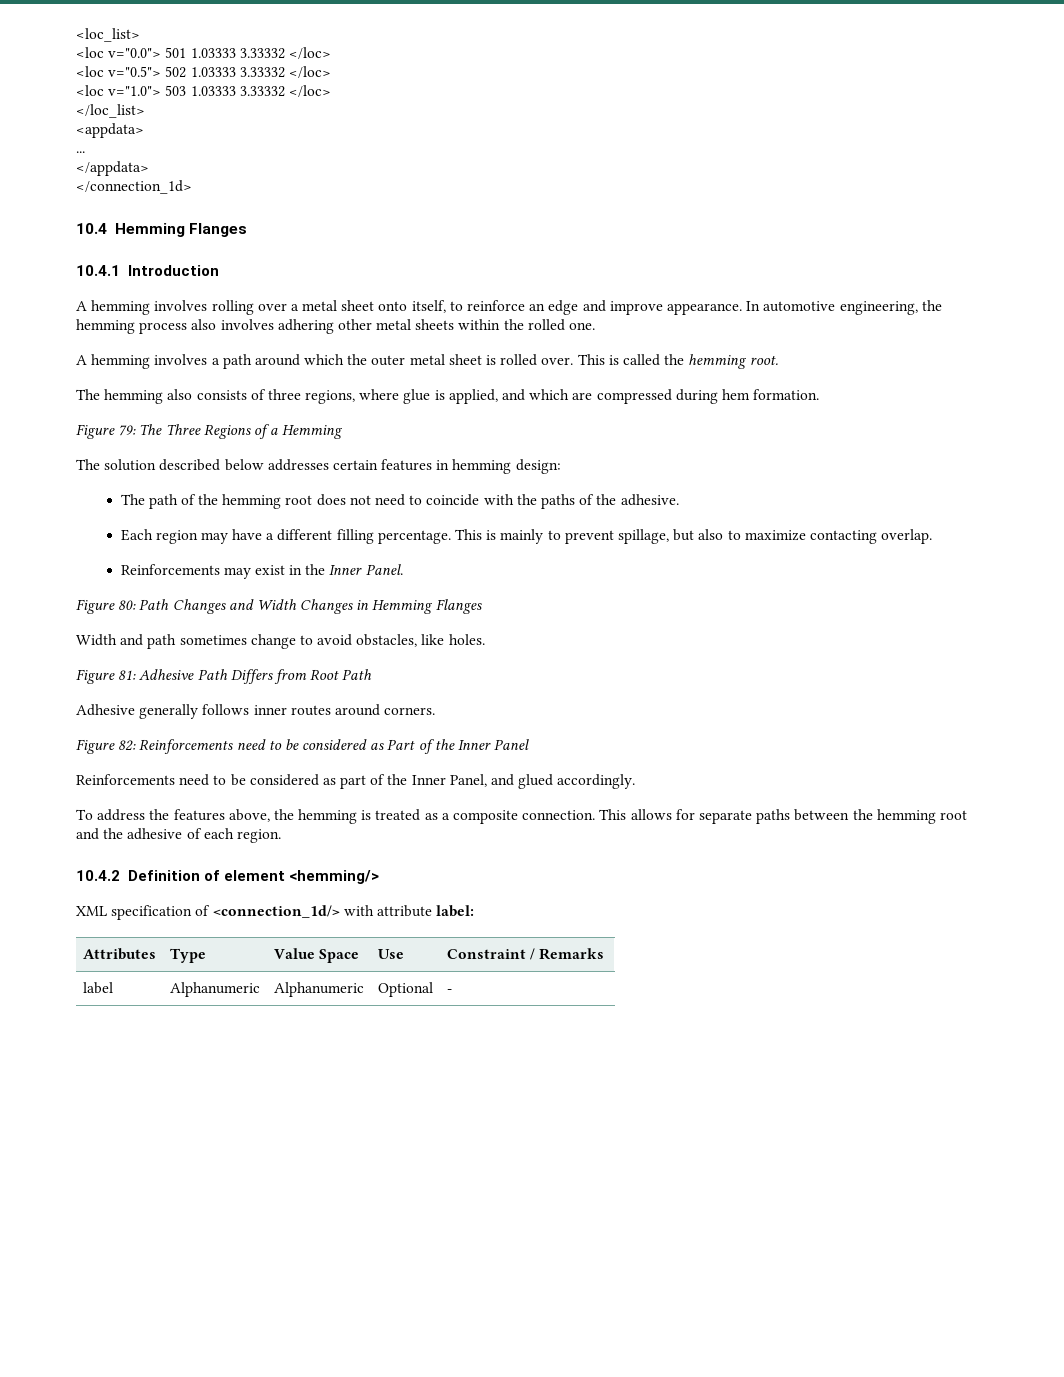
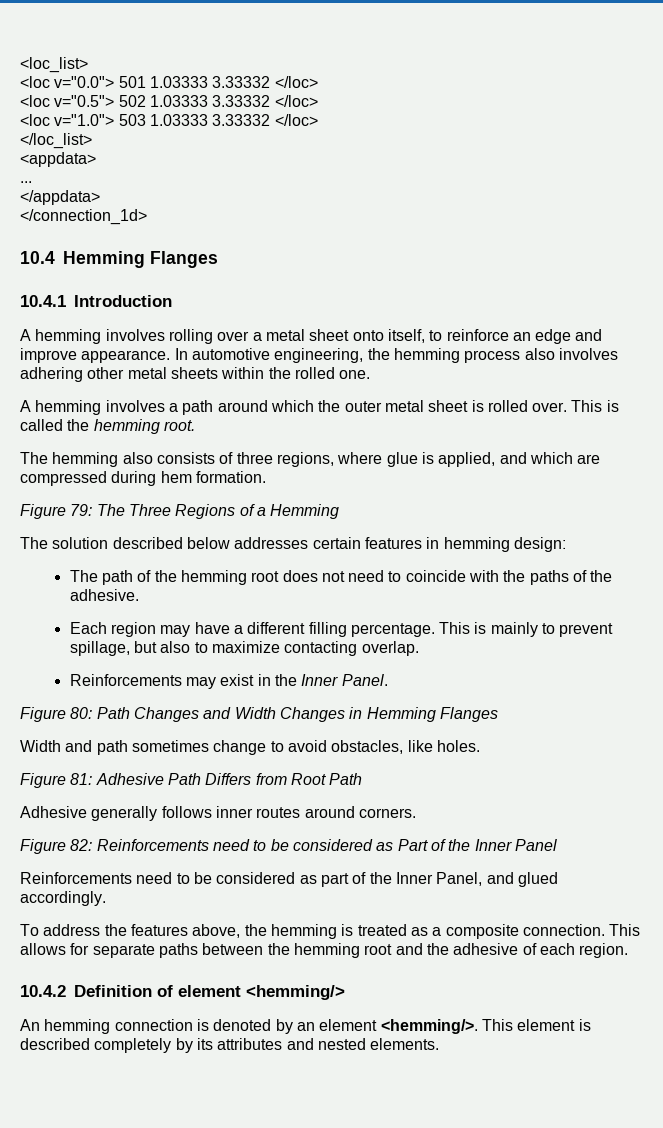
- XML specification of <connection_1d/> with attribute label:
- Attributes | Type | Value Space | Use | Constraint / Remarks
- label | Alphanumeric | Alphanumeric | Optional | -
+ An hemming connection is denoted by an element <hemming/>. This element is described completely by its attributes and nested elements.

